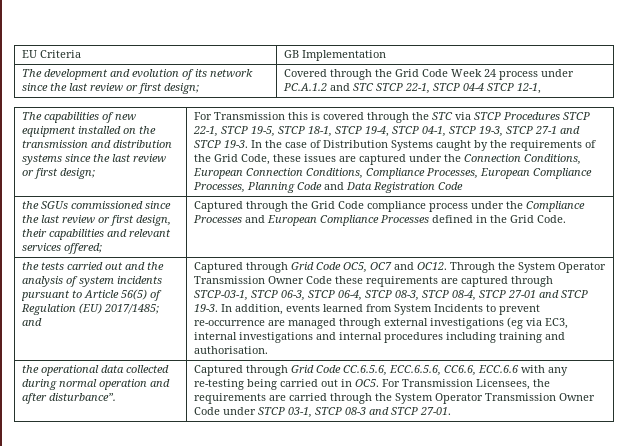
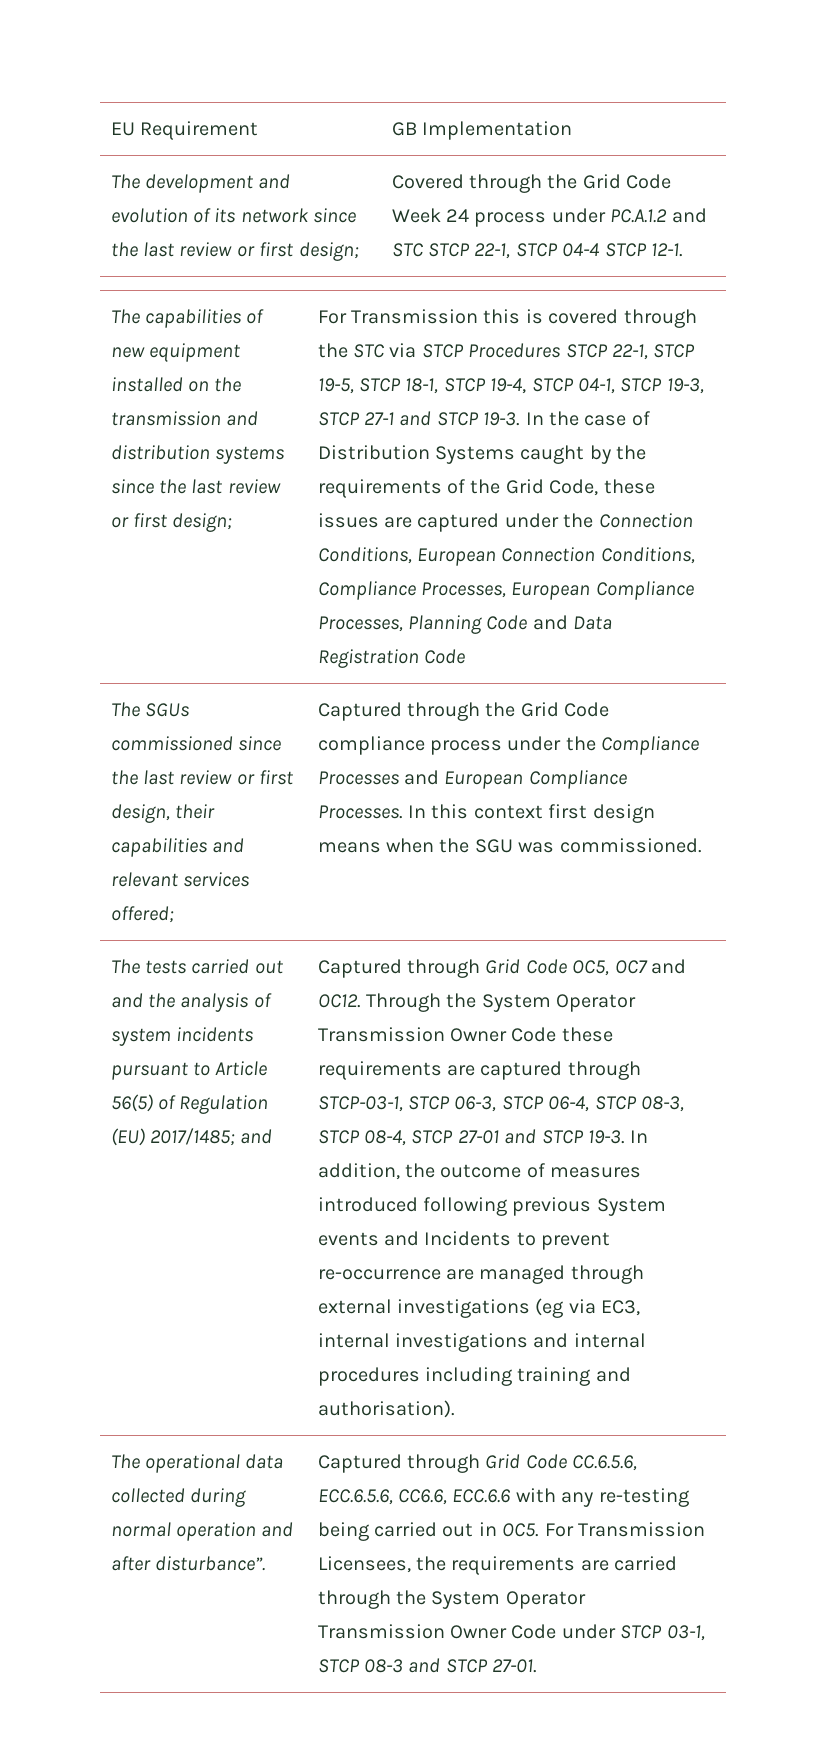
- EU Criteria | GB Implementation
+ EU Requirement | GB Implementation
- The development and evolution of its network since the last review or first design; | Covered through the Grid Code Week 24 process under PC.A.1.2 and STC STCP 22-1, STCP 04-4 STCP 12-1,
+ The development and evolution of its network since the last review or first design; | Covered through the Grid Code Week 24 process under PC.A.1.2 and STC STCP 22-1, STCP 04-4 STCP 12-1.
- the SGUs commissioned since the last review or first design, their capabilities and relevant services offered;
+ The SGUs commissioned since the last review or first design, their capabilities and relevant services offered;
- Captured through the Grid Code compliance process under the Compliance Processes and European Compliance Processes defined in the Grid Code.
- the tests carried out and the analysis of system incidents pursuant to Article 56(5) of Regulation (EU) 2017/1485; and
+ Captured through the Grid Code compliance process under the Compliance Processes and European Compliance Processes. In this context first design means when the SGU was commissioned.
+ The tests carried out and the analysis of system incidents pursuant to Article 56(5) of Regulation (EU) 2017/1485; and
- In addition, events learned from System Incidents to prevent re-occurrence are managed through external investigations (eg via EC3, internal investigations and internal procedures including training and authorisation.
- the operational data collected during normal operation and after disturbance”.
+ In addition, the outcome of measures introduced following previous System events and Incidents to prevent re-occurrence are managed through external investigations (eg via EC3, internal investigations and internal procedures including training and authorisation).
+ The operational data collected during normal operation and after disturbance”.

